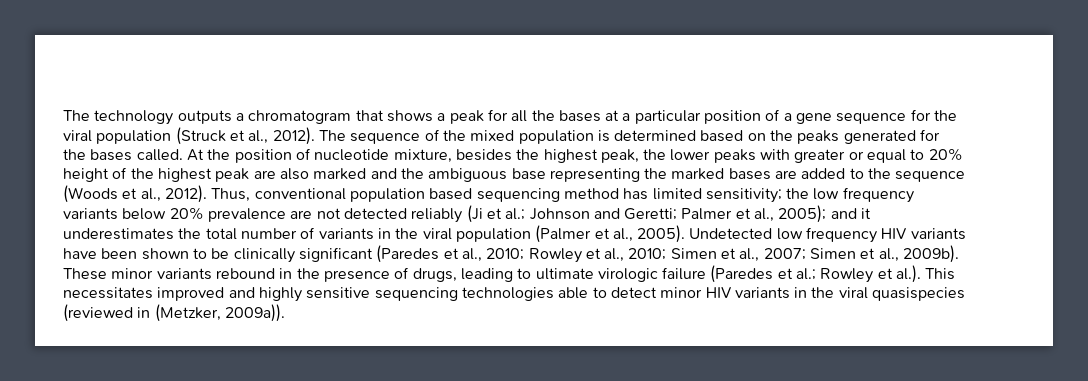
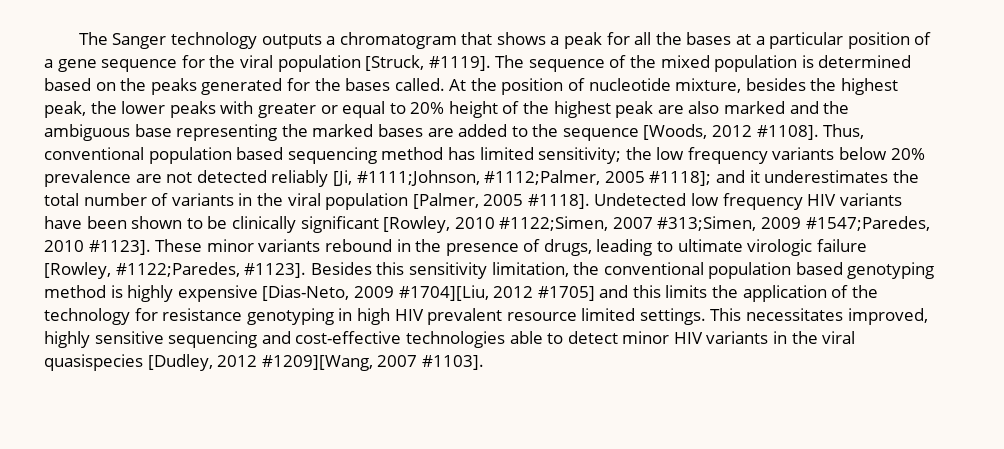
- The technology outputs a chromatogram that shows a peak for all the bases at a particular position of a gene sequence for the viral population (Struck et al., 2012).
+ The Sanger technology outputs a chromatogram that shows a peak for all the bases at a particular position of a gene sequence for the viral population [Struck, #1119].
- At the position of nucleotide mixture, besides the highest peak, the lower peaks with greater or equal to 20% height of the highest peak are also marked and the ambiguous base representing the marked bases are added to the sequence (Woods et al., 2012).
+ At the position of nucleotide mixture, besides the highest peak, the lower peaks with greater or equal to 20% height of the highest peak are also marked and the ambiguous base representing the marked bases are added to the sequence [Woods, 2012 #1108].
- Thus, conventional population based sequencing method has limited sensitivity; the low frequency variants below 20% prevalence are not detected reliably (Ji et al.; Johnson and Geretti; Palmer et al., 2005); and it underestimates the total number of variants in the viral population (Palmer et al., 2005).
+ Thus, conventional population based sequencing method has limited sensitivity; the low frequency variants below 20% prevalence are not detected reliably [Ji, #1111;Johnson, #1112;Palmer, 2005 #1118]; and it underestimates the total number of variants in the viral population [Palmer, 2005 #1118].
- Undetected low frequency HIV variants have been shown to be clinically significant (Paredes et al., 2010; Rowley et al., 2010; Simen et al., 2007; Simen et al., 2009b).
+ Undetected low frequency HIV variants have been shown to be clinically significant [Rowley, 2010 #1122;Simen, 2007 #313;Simen, 2009 #1547;Paredes, 2010 #1123].
- These minor variants rebound in the presence of drugs, leading to ultimate virologic failure (Paredes et al.; Rowley et al.). This necessitates improved and highly sensitive sequencing technologies able to detect minor HIV variants in the viral quasispecies (reviewed in (Metzker, 2009a)).
+ These minor variants rebound in the presence of drugs, leading to ultimate virologic failure [Rowley, #1122;Paredes, #1123]. Besides this sensitivity limitation, the conventional population based genotyping method is highly expensive [Dias-Neto, 2009 #1704][Liu, 2012 #1705] and this limits the application of the technology for resistance genotyping in high HIV prevalent resource limited settings. This necessitates improved, highly sensitive sequencing and cost-effective technologies able to detect minor HIV variants in the viral quasispecies [Dudley, 2012 #1209][Wang, 2007 #1103].

